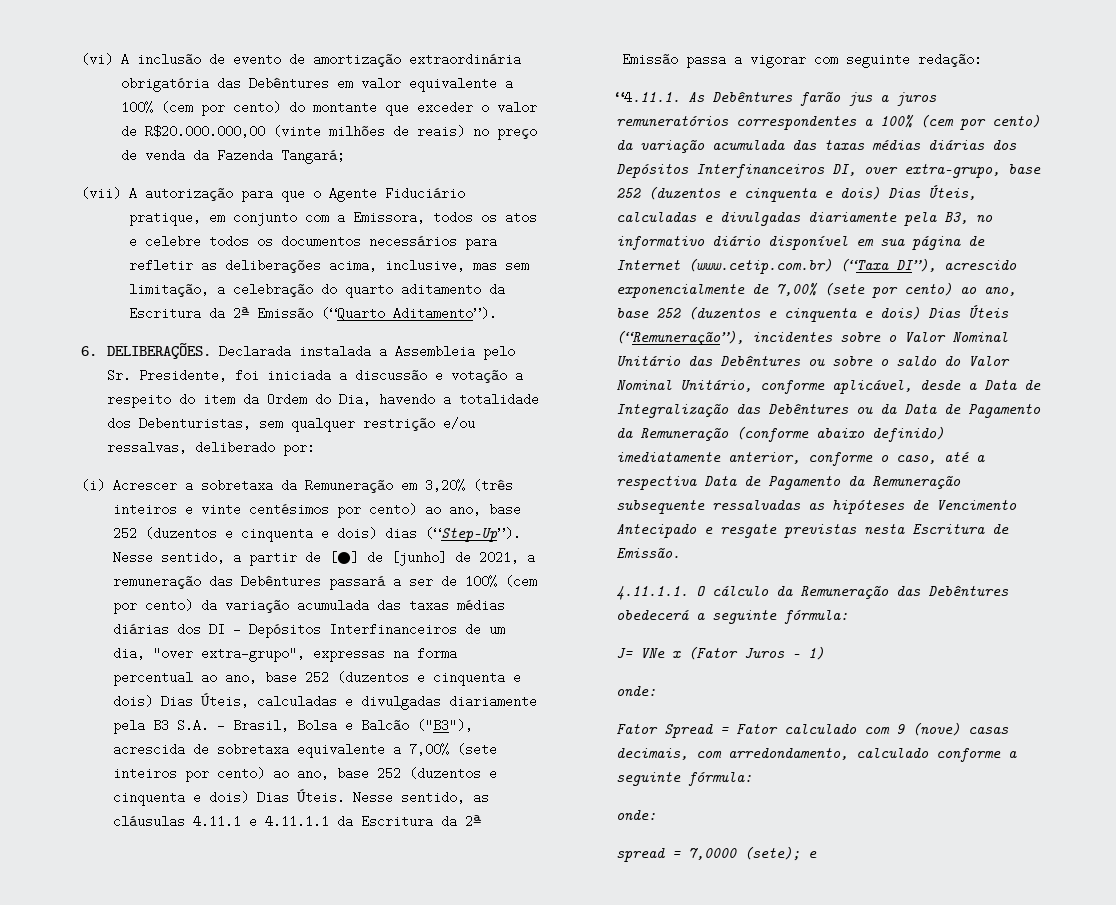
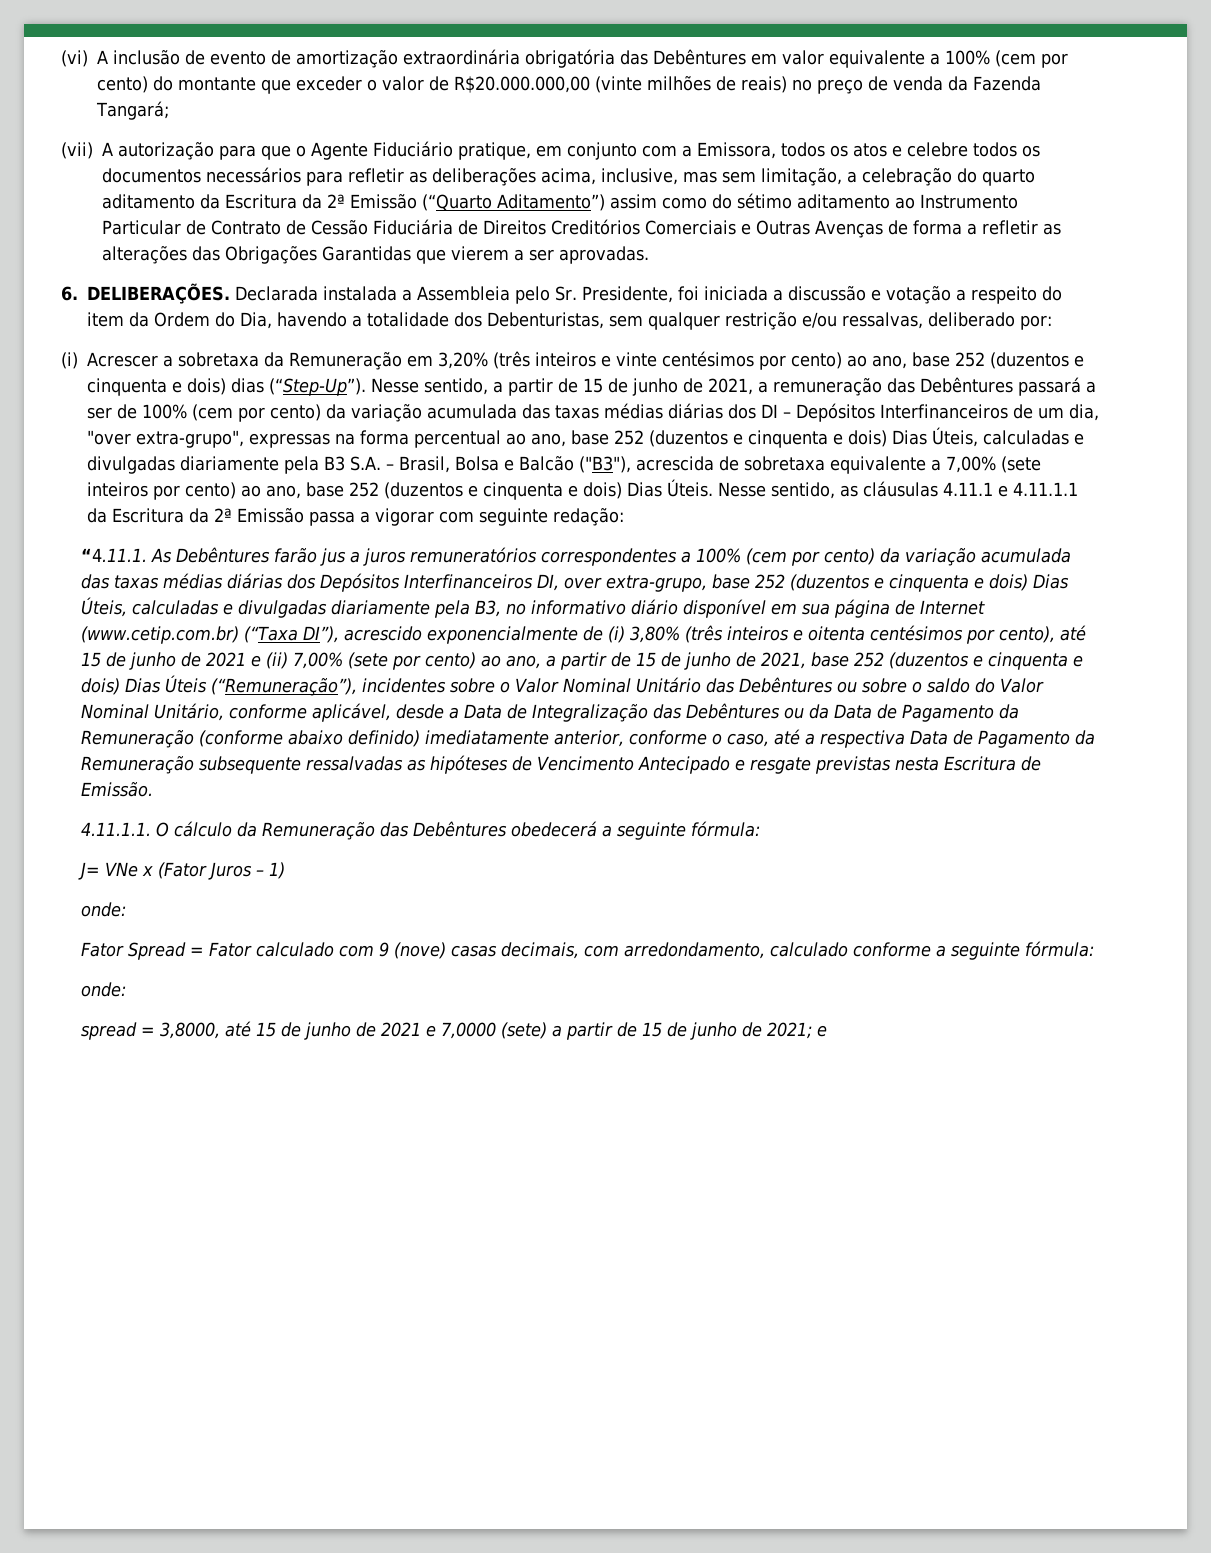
- (vii) A autorização para que o Agente Fiduciário pratique, em conjunto com a Emissora, todos os atos e celebre todos os documentos necessários para refletir as deliberações acima, inclusive, mas sem limitação, a celebração do quarto aditamento da Escritura da 2ª Emissão (“Quarto Aditamento”).
+ (vii) A autorização para que o Agente Fiduciário pratique, em conjunto com a Emissora, todos os atos e celebre todos os documentos necessários para refletir as deliberações acima, inclusive, mas sem limitação, a celebração do quarto aditamento da Escritura da 2ª Emissão (“Quarto Aditamento”) assim como do sétimo aditamento ao Instrumento Particular de Contrato de Cessão Fiduciária de Direitos Creditórios Comerciais e Outras Avenças de forma a refletir as alterações das Obrigações Garantidas que vierem a ser aprovadas.
- Nesse sentido, a partir de [●] de [junho] de 2021, a remuneração das Debêntures passará a ser de 100% (cem por cento) da variação acumulada das taxas médias diárias dos DI – Depósitos Interfinanceiros de um dia, "over extra-grupo", expressas na forma percentual ao ano, base 252 (duzentos e cinquenta e dois) Dias Úteis, calculadas e divulgadas diariamente pela B3 S.A. – Brasil, Bolsa e Balcão ("B3"), acrescida de sobretaxa equivalente a 7,00% (sete inteiros por cento) ao ano, base 252 (duzentos e cinquenta e dois) Dias Úteis.
+ Nesse sentido, a partir de 15 de junho de 2021, a remuneração das Debêntures passará a ser de 100% (cem por cento) da variação acumulada das taxas médias diárias dos DI – Depósitos Interfinanceiros de um dia, "over extra-grupo", expressas na forma percentual ao ano, base 252 (duzentos e cinquenta e dois) Dias Úteis, calculadas e divulgadas diariamente pela B3 S.A. – Brasil, Bolsa e Balcão ("B3"), acrescida de sobretaxa equivalente a 7,00% (sete inteiros por cento) ao ano, base 252 (duzentos e cinquenta e dois) Dias Úteis.
- “4.11.1. As Debêntures farão jus a juros remuneratórios correspondentes a 100% (cem por cento) da variação acumulada das taxas médias diárias dos Depósitos Interfinanceiros DI, over extra-grupo, base 252 (duzentos e cinquenta e dois) Dias Úteis, calculadas e divulgadas diariamente pela B3, no informativo diário disponível em sua página de Internet (www.cetip.com.br) (“Taxa DI”), acrescido exponencialmente de 7,00% (sete por cento) ao ano, base 252 (duzentos e cinquenta e dois) Dias Úteis (“Remuneração”), incidentes sobre o Valor Nominal Unitário das Debêntures ou sobre o saldo do Valor Nominal Unitário, conforme aplicável, desde a Data de Integralização das Debêntures ou da Data de Pagamento da Remuneração (conforme abaixo definido) imediatamente anterior, conforme o caso, até a respectiva Data de Pagamento da Remuneração subsequente ressalvadas as hipóteses de Vencimento Antecipado e resgate previstas nesta Escritura de Emissão.
+ “4.11.1. As Debêntures farão jus a juros remuneratórios correspondentes a 100% (cem por cento) da variação acumulada das taxas médias diárias dos Depósitos Interfinanceiros DI, over extra-grupo, base 252 (duzentos e cinquenta e dois) Dias Úteis, calculadas e divulgadas diariamente pela B3, no informativo diário disponível em sua página de Internet (www.cetip.com.br) (“Taxa DI”), acrescido exponencialmente de (i) 3,80% (três inteiros e oitenta centésimos por cento), até 15 de junho de 2021 e (ii) 7,00% (sete por cento) ao ano, a partir de 15 de junho de 2021, base 252 (duzentos e cinquenta e dois) Dias Úteis (“Remuneração”), incidentes sobre o Valor Nominal Unitário das Debêntures ou sobre o saldo do Valor Nominal Unitário, conforme aplicável, desde a Data de Integralização das Debêntures ou da Data de Pagamento da Remuneração (conforme abaixo definido) imediatamente anterior, conforme o caso, até a respectiva Data de Pagamento da Remuneração subsequente ressalvadas as hipóteses de Vencimento Antecipado e resgate previstas nesta Escritura de Emissão.
- spread = 7,0000 (sete); e
+ spread = 3,8000, até 15 de junho de 2021 e 7,0000 (sete) a partir de 15 de junho de 2021; e

